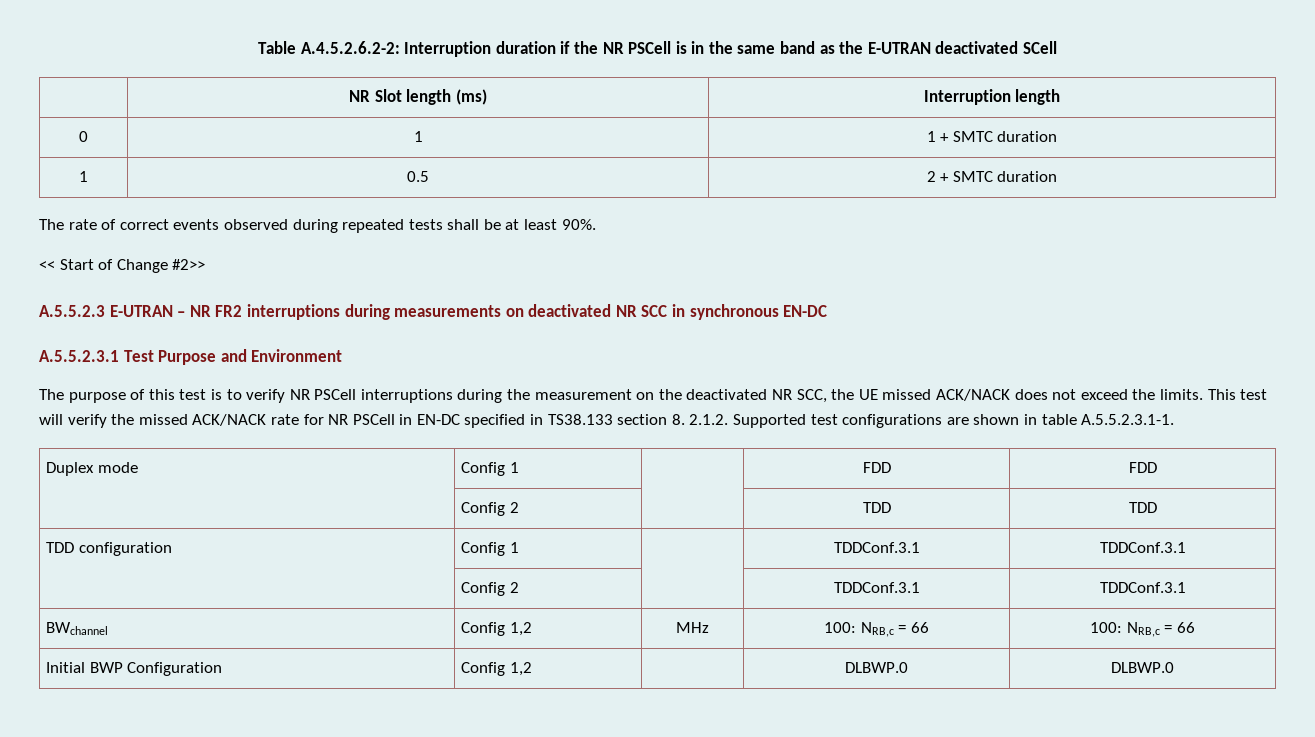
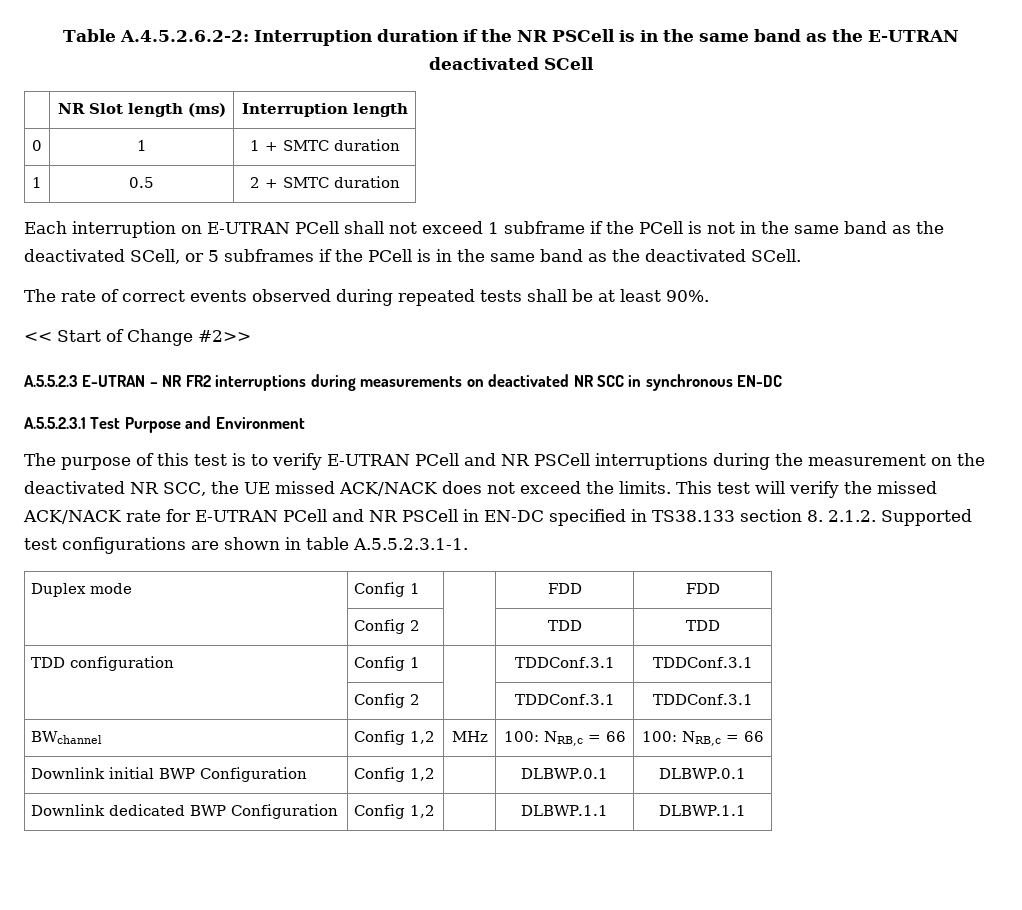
+ Each interruption on E-UTRAN PCell shall not exceed 1 subframe if the PCell is not in the same band as the deactivated SCell, or 5 subframes if the PCell is in the same band as the deactivated SCell.
- The purpose of this test is to verify NR PSCell interruptions during the measurement on the deactivated NR SCC, the UE missed ACK/NACK does not exceed the limits.
+ The purpose of this test is to verify E-UTRAN PCell and NR PSCell interruptions during the measurement on the deactivated NR SCC, the UE missed ACK/NACK does not exceed the limits.
- This test will verify the missed ACK/NACK rate for NR PSCell in EN-DC specified in TS38.133 section 8. 2.1.2. Supported test configurations are shown in table A.5.5.2.3.1-1.
+ This test will verify the missed ACK/NACK rate for E-UTRAN PCell and NR PSCell in EN-DC specified in TS38.133 section 8. 2.1.2. Supported test configurations are shown in table A.5.5.2.3.1-1.
- Initial BWP Configuration | Config 1,2 | | DLBWP.0 | DLBWP.0
+ Downlink initial BWP Configuration | Config 1,2 | | DLBWP.0.1 | DLBWP.0.1
+ Downlink dedicated BWP Configuration | Config 1,2 | | DLBWP.1.1 | DLBWP.1.1

